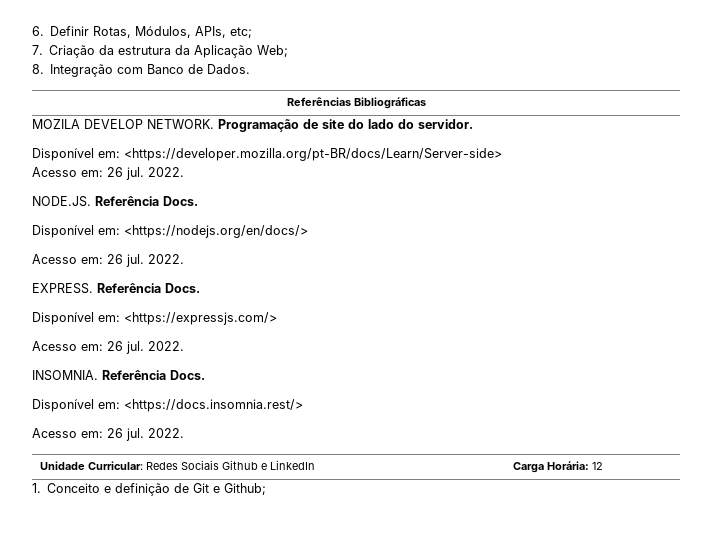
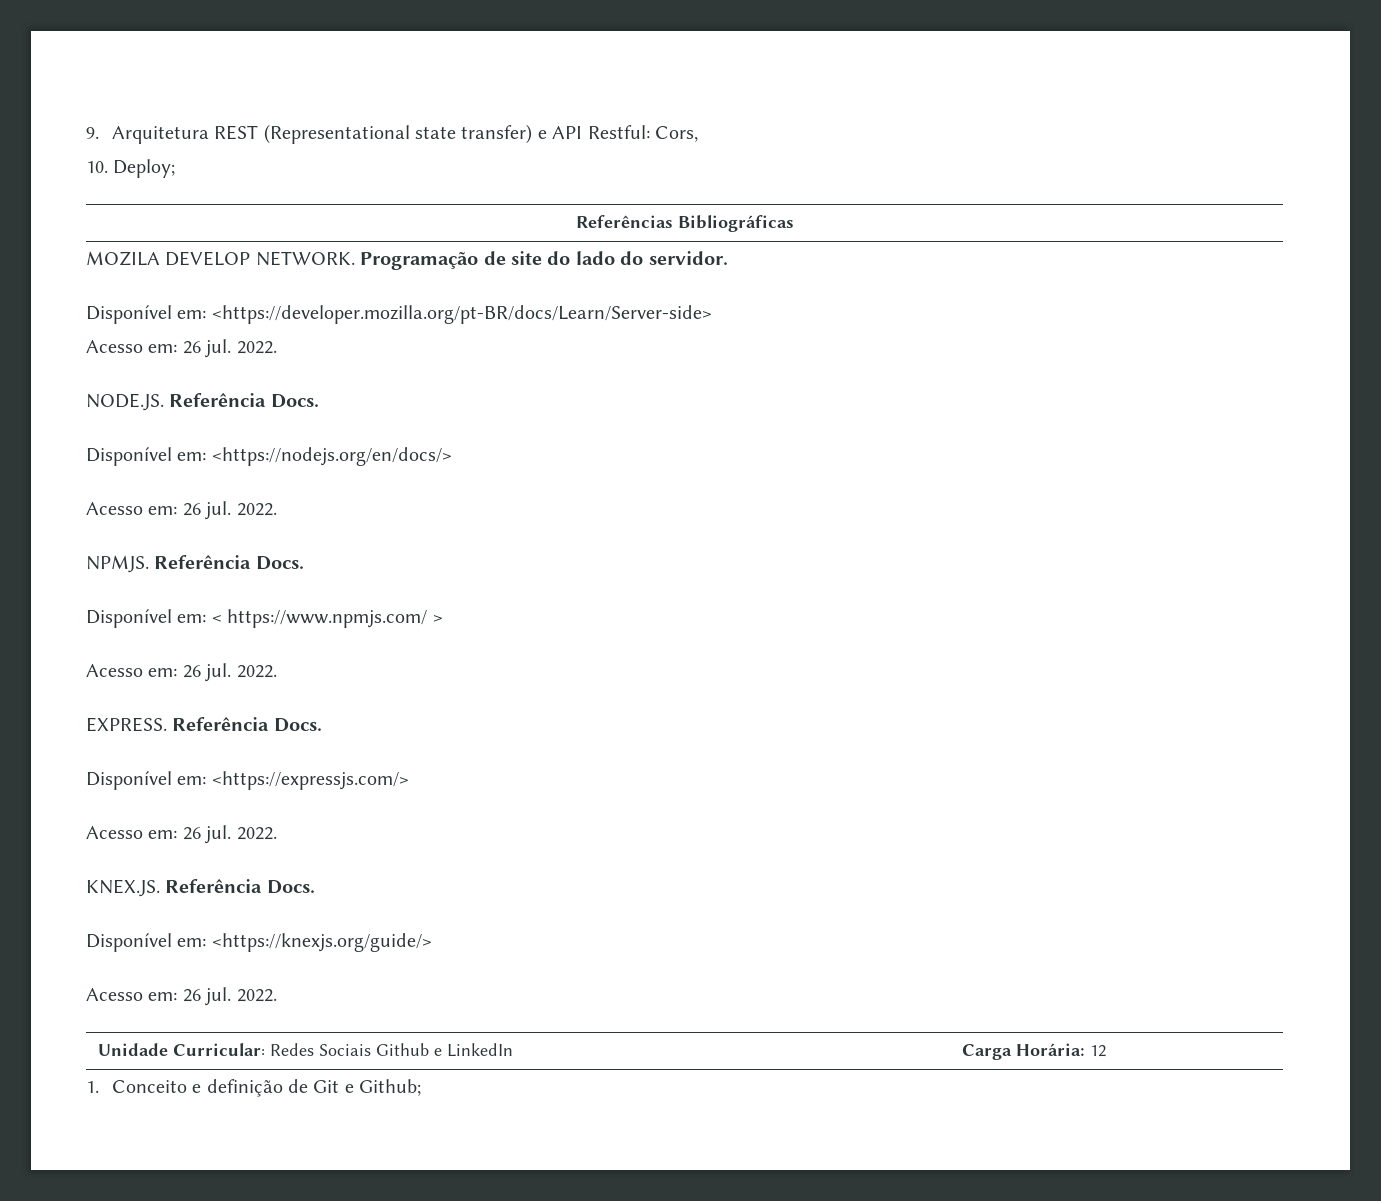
- 6. Definir Rotas, Módulos, APIs, etc;
- 7. Criação da estrutura da Aplicação Web;
- 8. Integração com Banco de Dados.
+ 9. Arquitetura REST (Representational state transfer) e API Restful: Cors,
+ 10. Deploy;
+ NPMJS. Referência Docs.
+ Disponível em: < https://www.npmjs.com/ >
+ Acesso em: 26 jul. 2022.
- INSOMNIA. Referência Docs.
- Disponível em: <https://docs.insomnia.rest/>
+ KNEX.JS. Referência Docs.
+ Disponível em: <https://knexjs.org/guide/>

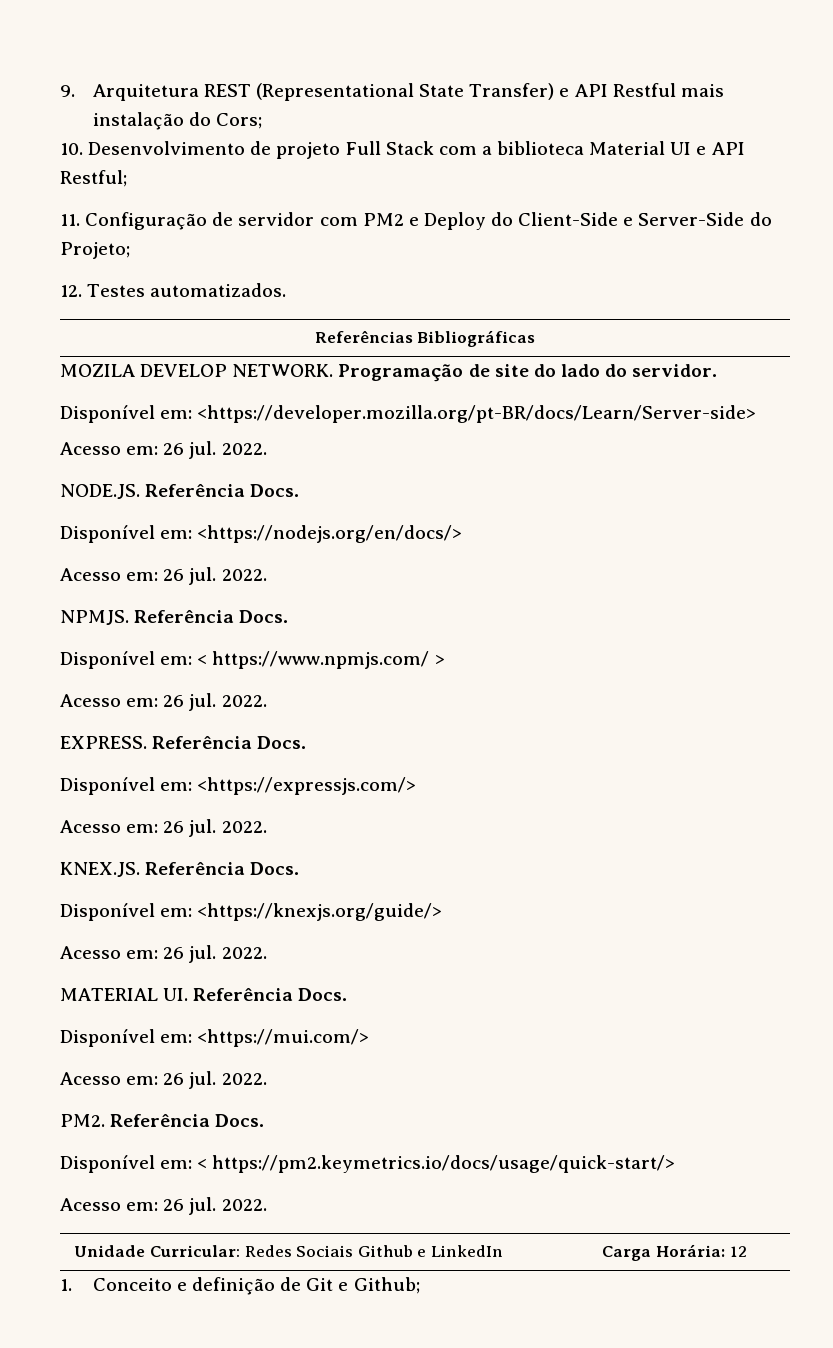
- 9. Arquitetura REST (Representational state transfer) e API Restful: Cors,
- 10. Deploy;
+ 9. Arquitetura REST (Representational State Transfer) e API Restful mais instalação do Cors;
+ 10. Desenvolvimento de projeto Full Stack com a biblioteca Material UI e API Restful;
+ 11. Configuração de servidor com PM2 e Deploy do Client-Side e Server-Side do Projeto;
+ 12. Testes automatizados.
+ MATERIAL UI. Referência Docs.
+ Disponível em: <https://mui.com/>
+ Acesso em: 26 jul. 2022.
+ PM2. Referência Docs.
+ Disponível em: < https://pm2.keymetrics.io/docs/usage/quick-start/>
+ Acesso em: 26 jul. 2022.

